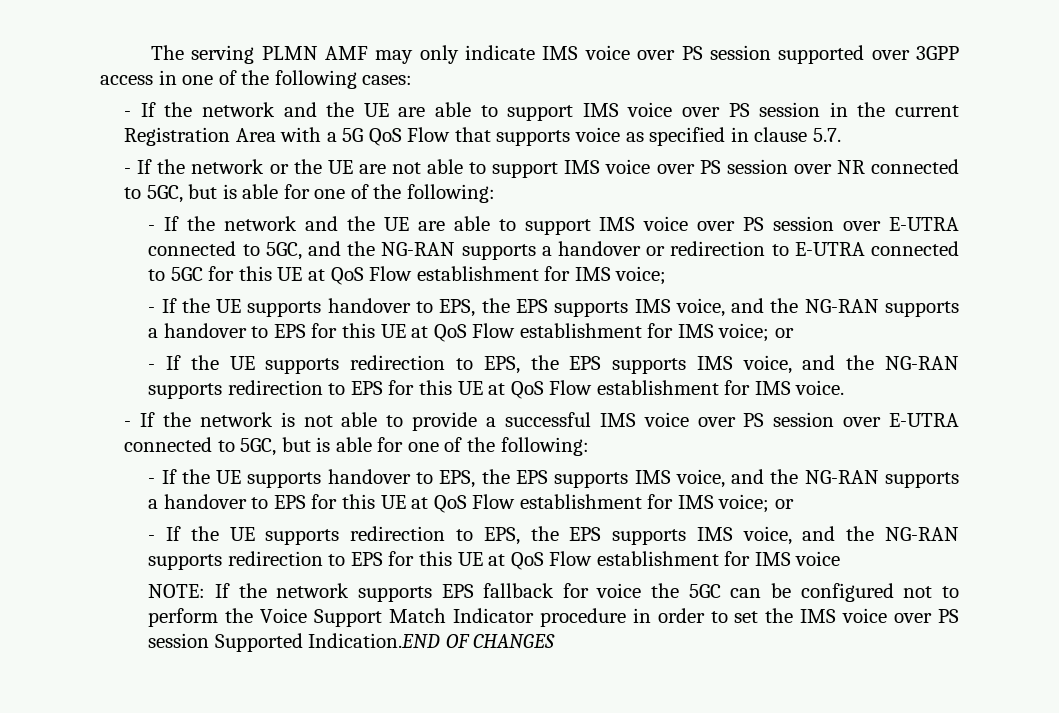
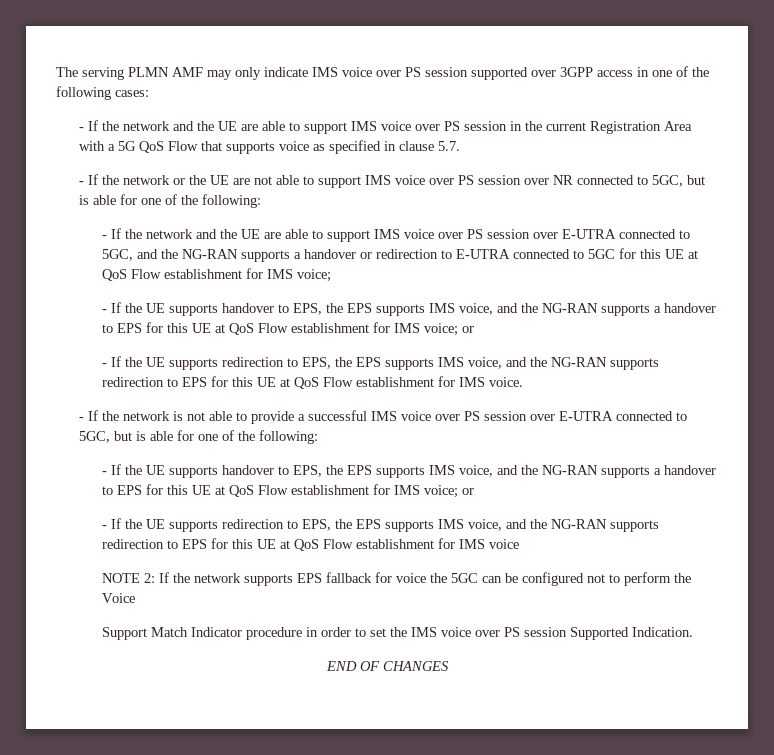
- NOTE: If the network supports EPS fallback for voice the 5GC can be configured not to perform the Voice Support Match Indicator procedure in order to set the IMS voice over PS session Supported Indication.END OF CHANGES
+ NOTE 2: If the network supports EPS fallback for voice the 5GC can be configured not to perform the Voice
+ Support Match Indicator procedure in order to set the IMS voice over PS session Supported Indication.
+ END OF CHANGES

